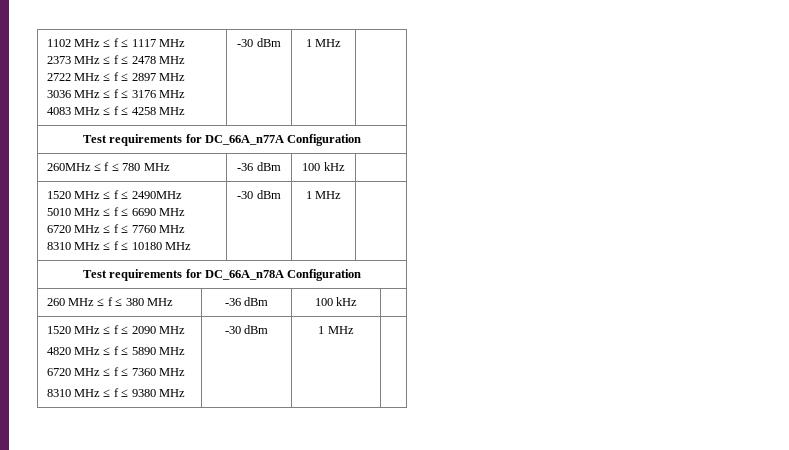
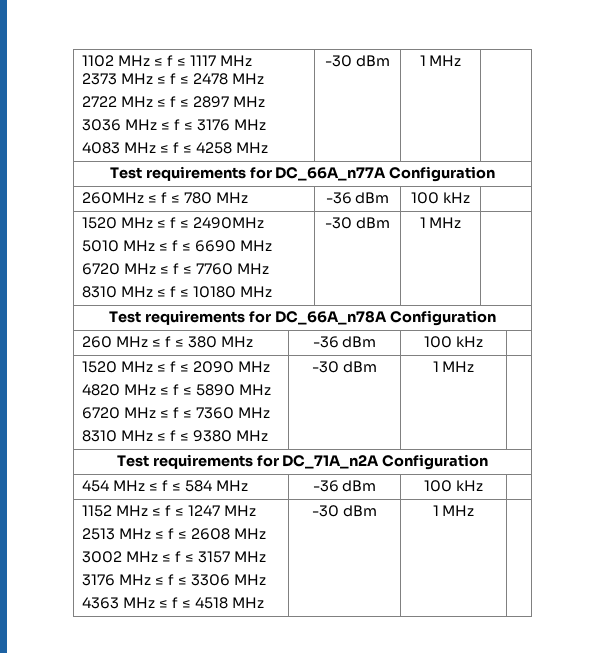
+ Test requirements for DC_71A_n2A Configuration
+ 454 MHz ≤ f ≤ 584 MHz | -36 dBm | 100 kHz |
+ 1152 MHz ≤ f ≤ 1247 MHz
+ 2513 MHz ≤ f ≤ 2608 MHz
+ 3002 MHz ≤ f ≤ 3157 MHz
+ 3176 MHz ≤ f ≤ 3306 MHz
+ 4363 MHz ≤ f ≤ 4518 MHz | -30 dBm | 1 MHz |

